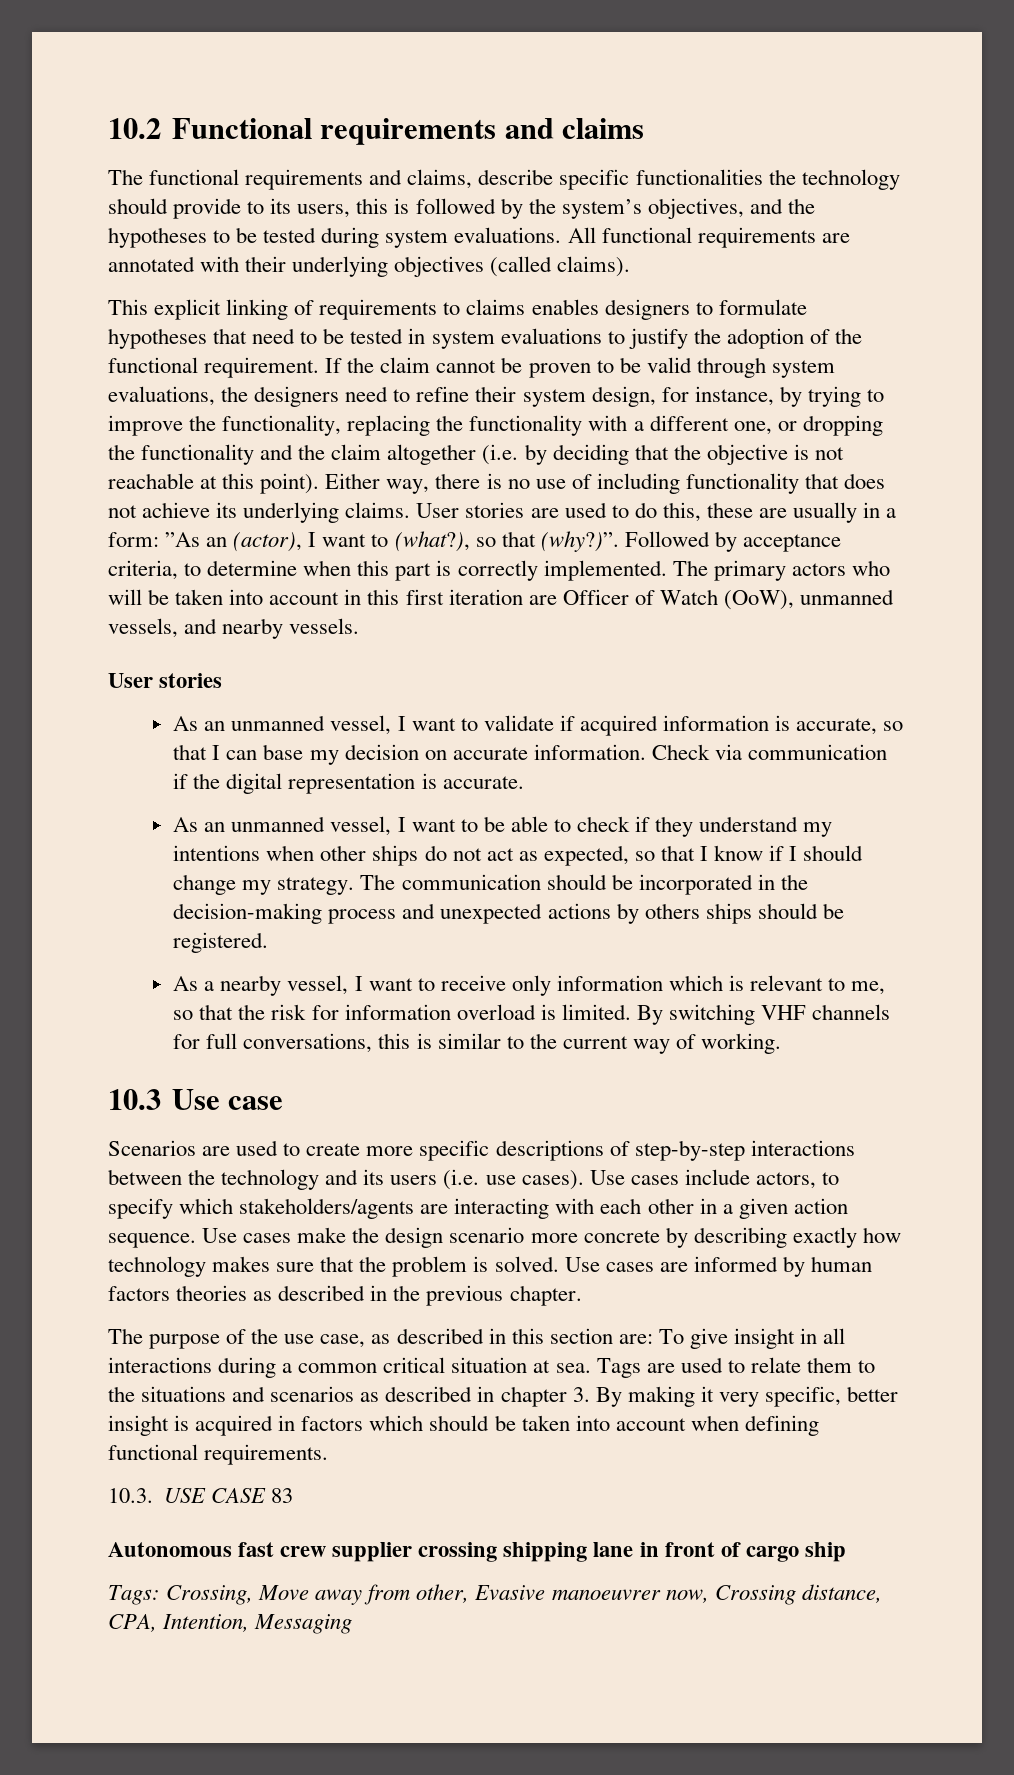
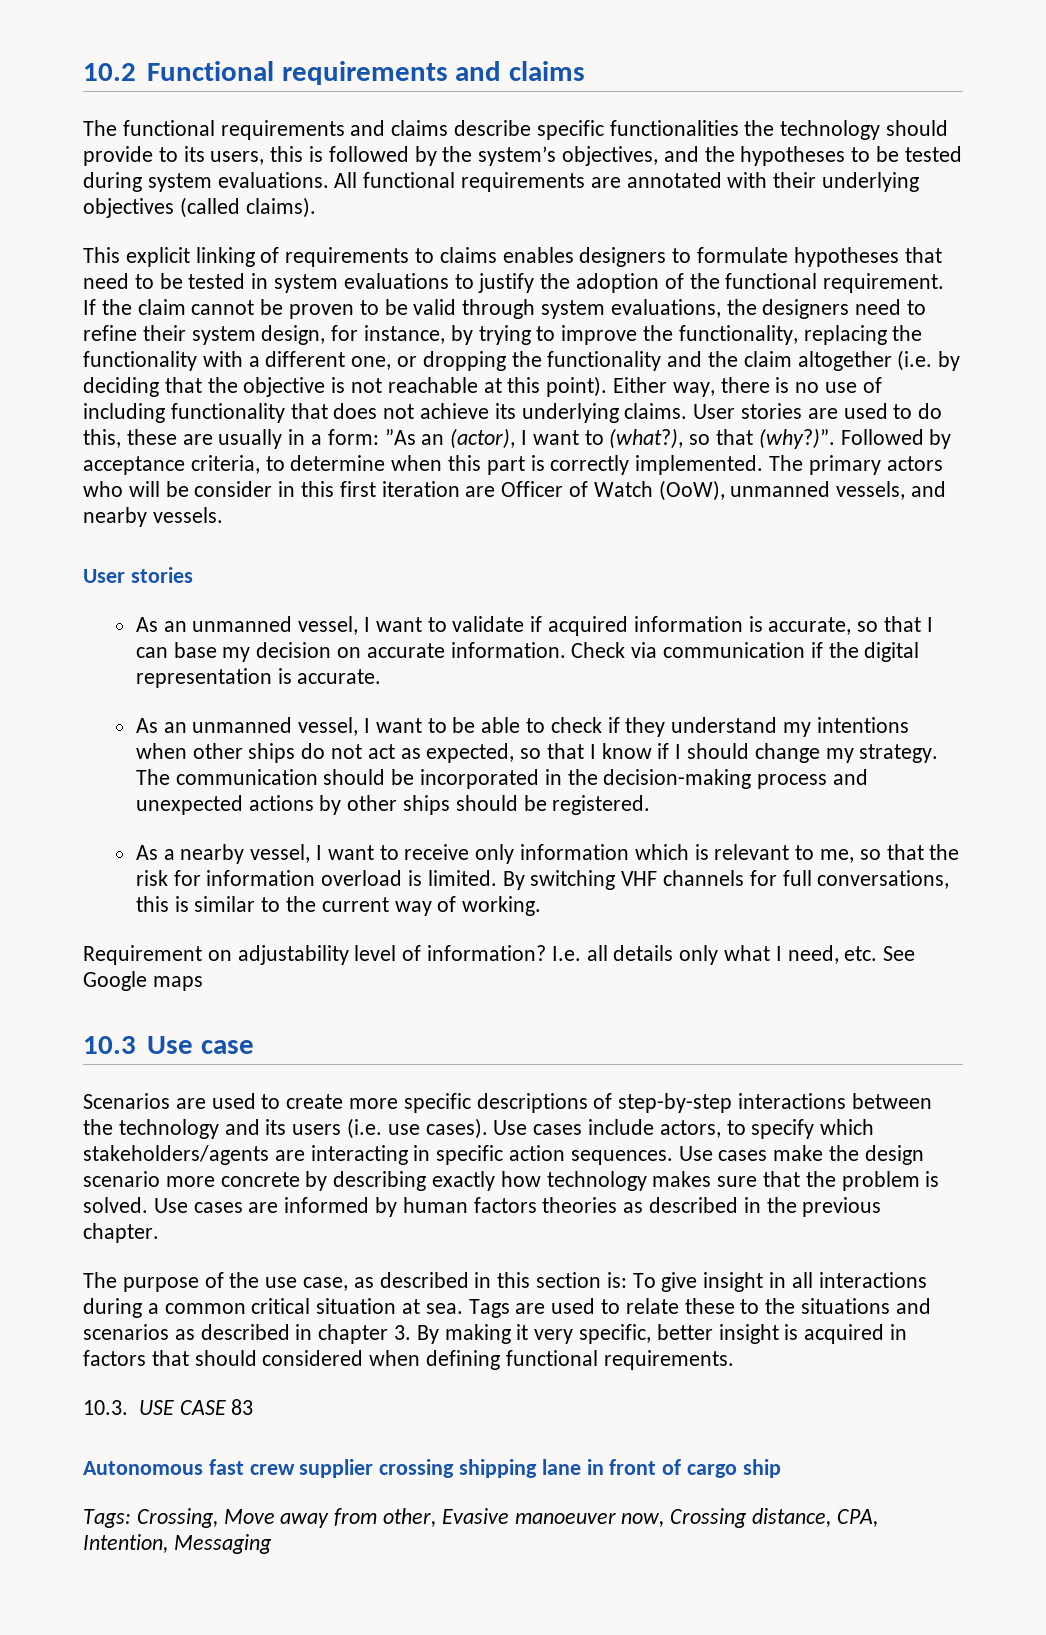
- The functional requirements and claims, describe specific functionalities the technology should provide to its users, this is followed by the system’s objectives, and the hypotheses to be tested during system evaluations.
+ The functional requirements and claims describe specific functionalities the technology should provide to its users, this is followed by the system’s objectives, and the hypotheses to be tested during system evaluations.
- The primary actors who will be taken into account in this first iteration are Officer of Watch (OoW), unmanned vessels, and nearby vessels.
+ The primary actors who will be consider in this first iteration are Officer of Watch (OoW), unmanned vessels, and nearby vessels.
- The communication should be incorporated in the decision-making process and unexpected actions by others ships should be registered.
+ The communication should be incorporated in the decision-making process and unexpected actions by other ships should be registered.
+ Requirement on adjustability level of information? I.e. all details only what I need, etc. See Google maps
- Use cases include actors, to specify which stakeholders/agents are interacting with each other in a given action sequence.
+ Use cases include actors, to specify which stakeholders/agents are interacting in specific action sequences.
- The purpose of the use case, as described in this section are: To give insight in all interactions during a common critical situation at sea.
+ The purpose of the use case, as described in this section is: To give insight in all interactions during a common critical situation at sea.
- Tags are used to relate them to the situations and scenarios as described in chapter 3. By making it very specific, better insight is acquired in factors which should be taken into account when defining functional requirements.
+ Tags are used to relate these to the situations and scenarios as described in chapter 3. By making it very specific, better insight is acquired in factors that should considered when defining functional requirements.
- Tags: Crossing, Move away from other, Evasive manoeuvrer now, Crossing distance, CPA, Intention, Messaging
+ Tags: Crossing, Move away from other, Evasive manoeuver now, Crossing distance, CPA, Intention, Messaging

